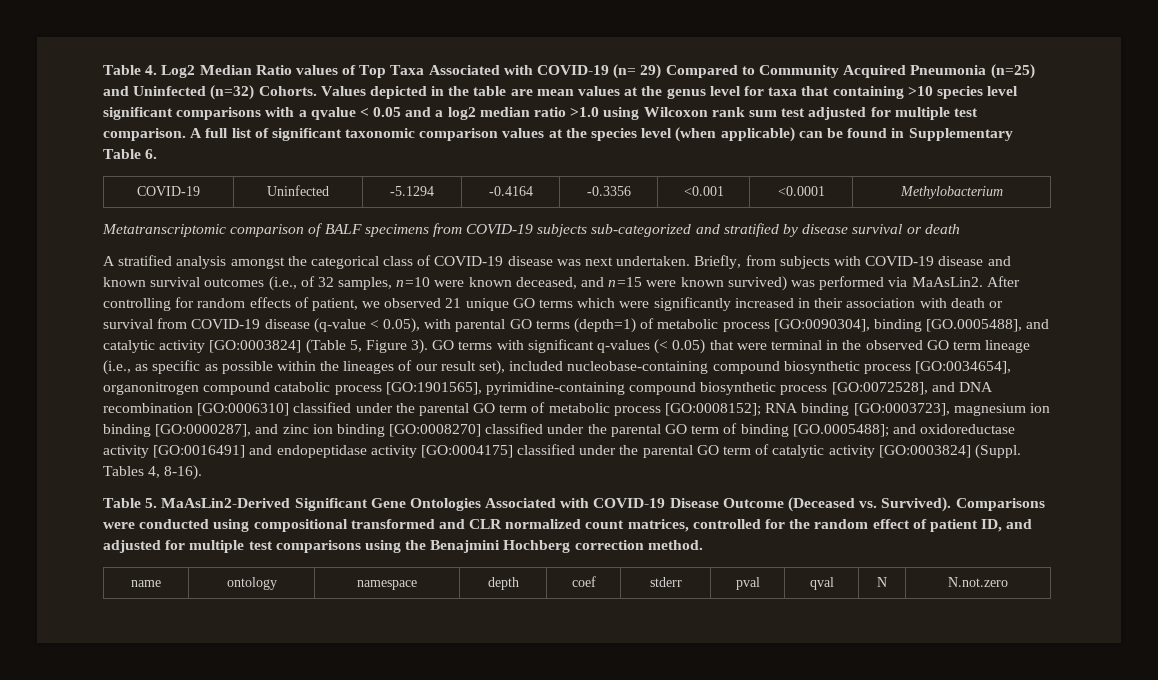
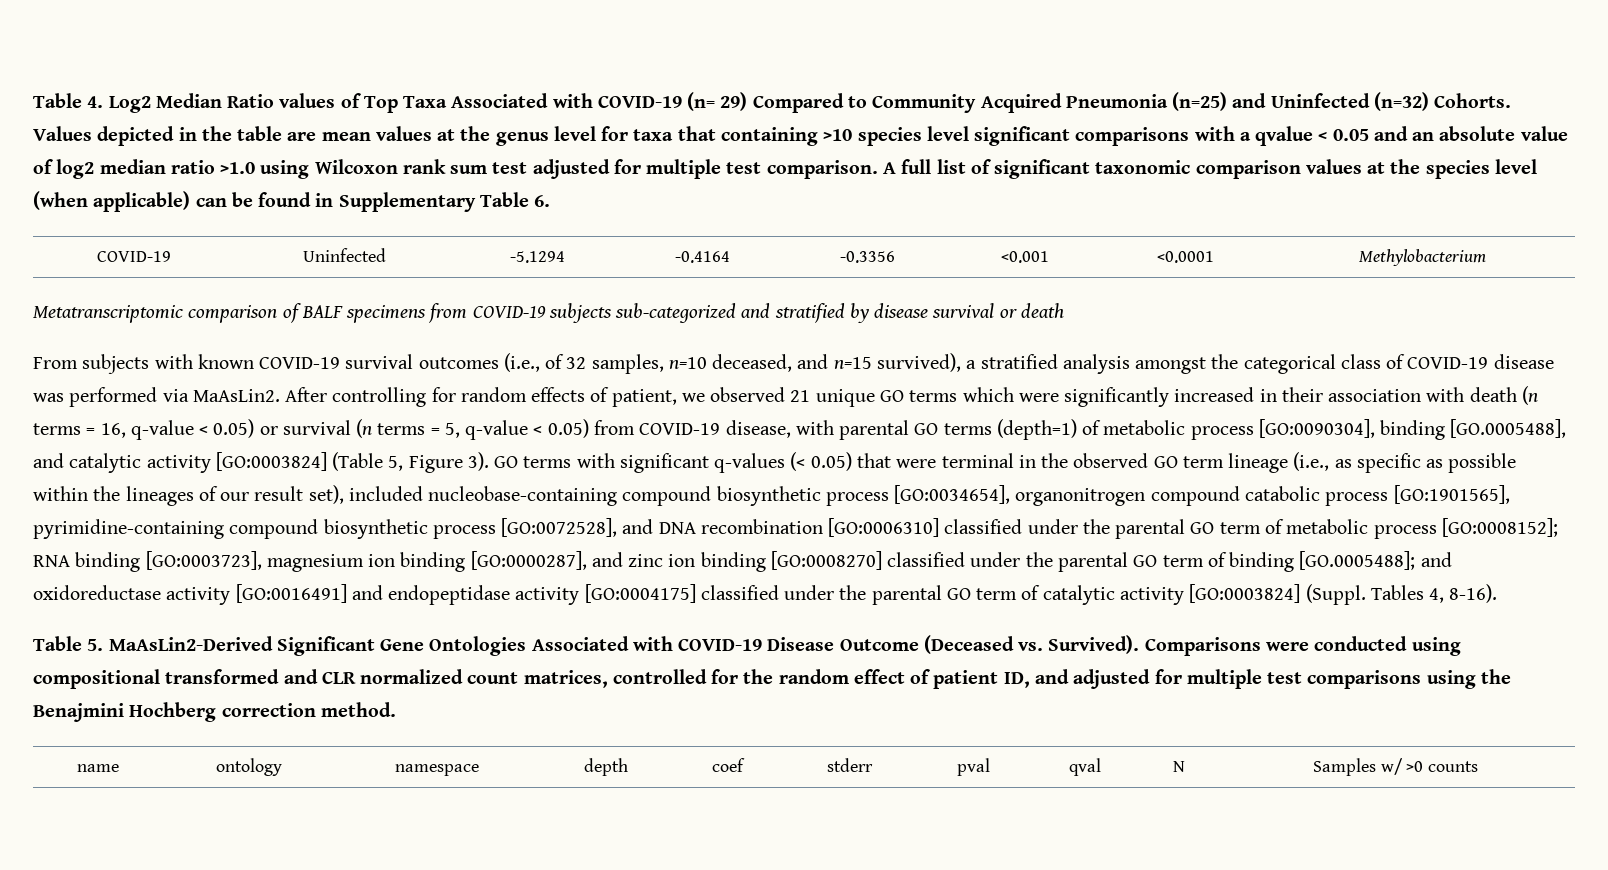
- Values depicted in the table are mean values at the genus level for taxa that containing >10 species level significant comparisons with a qvalue < 0.05 and a log2 median ratio >1.0 using Wilcoxon rank sum test adjusted for multiple test comparison.
+ Values depicted in the table are mean values at the genus level for taxa that containing >10 species level significant comparisons with a qvalue < 0.05 and an absolute value of log2 median ratio >1.0 using Wilcoxon rank sum test adjusted for multiple test comparison.
- A stratified analysis amongst the categorical class of COVID-19 disease was next undertaken. Briefly, from subjects with COVID-19 disease and known survival outcomes (i.e., of 32 samples, n=10 were known deceased, and n=15 were known survived) was performed via MaAsLin2.
+ From subjects with known COVID-19 survival outcomes (i.e., of 32 samples, n=10 deceased, and n=15 survived), a stratified analysis amongst the categorical class of COVID-19 disease was performed via MaAsLin2.
- After controlling for random effects of patient, we observed 21 unique GO terms which were significantly increased in their association with death or survival from COVID-19 disease (q-value < 0.05), with parental GO terms (depth=1) of metabolic process [GO:0090304], binding [GO.0005488], and catalytic activity [GO:0003824] (Table 5, Figure 3).
+ After controlling for random effects of patient, we observed 21 unique GO terms which were significantly increased in their association with death (n terms = 16, q-value < 0.05) or survival (n terms = 5, q-value < 0.05) from COVID-19 disease, with parental GO terms (depth=1) of metabolic process [GO:0090304], binding [GO.0005488], and catalytic activity [GO:0003824] (Table 5, Figure 3).
- name | ontology | namespace | depth | coef | stderr | pval | qval | N | N.not.zero
+ name | ontology | namespace | depth | coef | stderr | pval | qval | N | Samples w/ >0 counts

